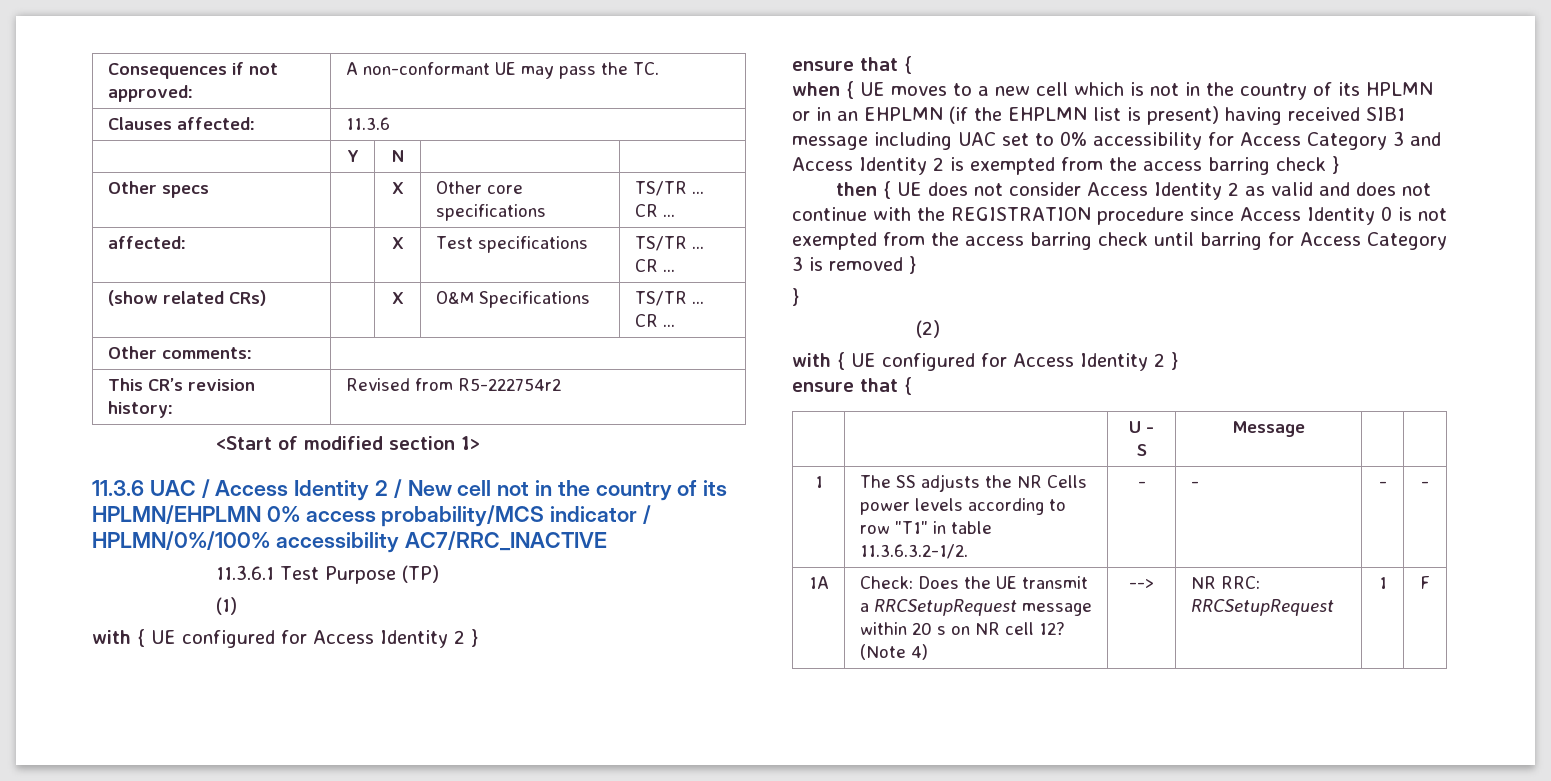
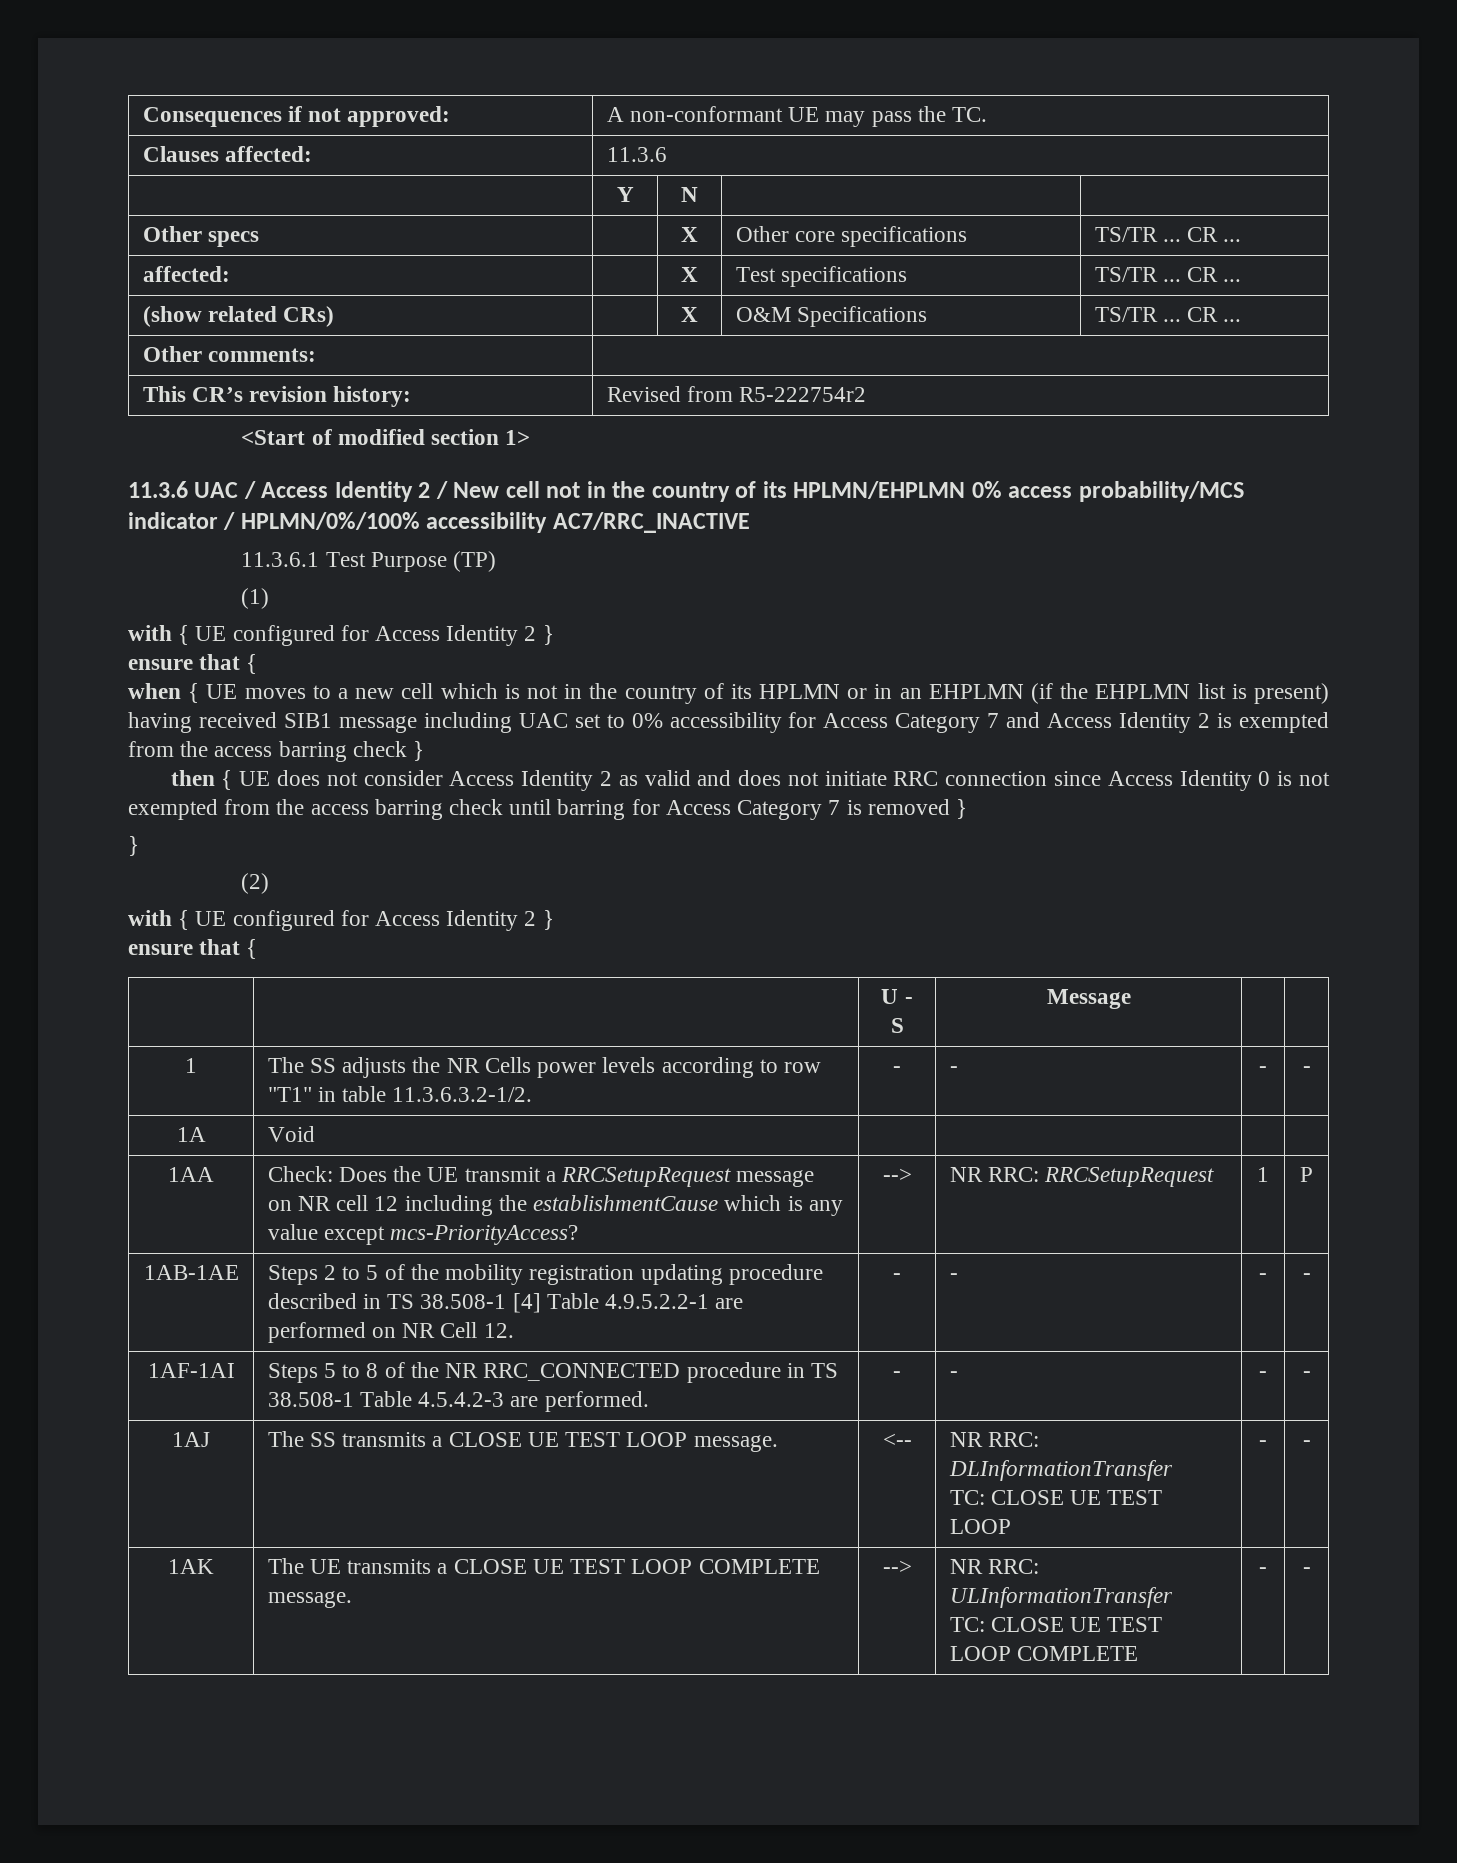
- when { UE moves to a new cell which is not in the country of its HPLMN or in an EHPLMN (if the EHPLMN list is present) having received SIB1 message including UAC set to 0% accessibility for Access Category 3 and Access Identity 2 is exempted from the access barring check }
+ when { UE moves to a new cell which is not in the country of its HPLMN or in an EHPLMN (if the EHPLMN list is present) having received SIB1 message including UAC set to 0% accessibility for Access Category 7 and Access Identity 2 is exempted from the access barring check }
- then { UE does not consider Access Identity 2 as valid and does not continue with the REGISTRATION procedure since Access Identity 0 is not exempted from the access barring check until barring for Access Category 3 is removed }
+ then { UE does not consider Access Identity 2 as valid and does not initiate RRC connection since Access Identity 0 is not exempted from the access barring check until barring for Access Category 7 is removed }
- 1A | Check: Does the UE transmit a RRCSetupRequest message within 20 s on NR cell 12? (Note 4) | --> | NR RRC: RRCSetupRequest | 1 | F
+ 1A | Void | | | |
+ 1AA | Check: Does the UE transmit a RRCSetupRequest message on NR cell 12 including the establishmentCause which is any value except mcs-PriorityAccess? | --> | NR RRC: RRCSetupRequest | 1 | P
+ 1AB-1AE | Steps 2 to 5 of the mobility registration updating procedure described in TS 38.508-1 [4] Table 4.9.5.2.2-1 are performed on NR Cell 12. | - | - | - | -
+ 1AF-1AI | Steps 5 to 8 of the NR RRC_CONNECTED procedure in TS 38.508-1 Table 4.5.4.2-3 are performed. | - | - | - | -
+ 1AJ | The SS transmits a CLOSE UE TEST LOOP message. | <-- | NR RRC: DLInformationTransfer
+ TC: CLOSE UE TEST LOOP | - | -
+ 1AK | The UE transmits a CLOSE UE TEST LOOP COMPLETE message. | --> | NR RRC: ULInformationTransfer
+ TC: CLOSE UE TEST LOOP COMPLETE | - | -

